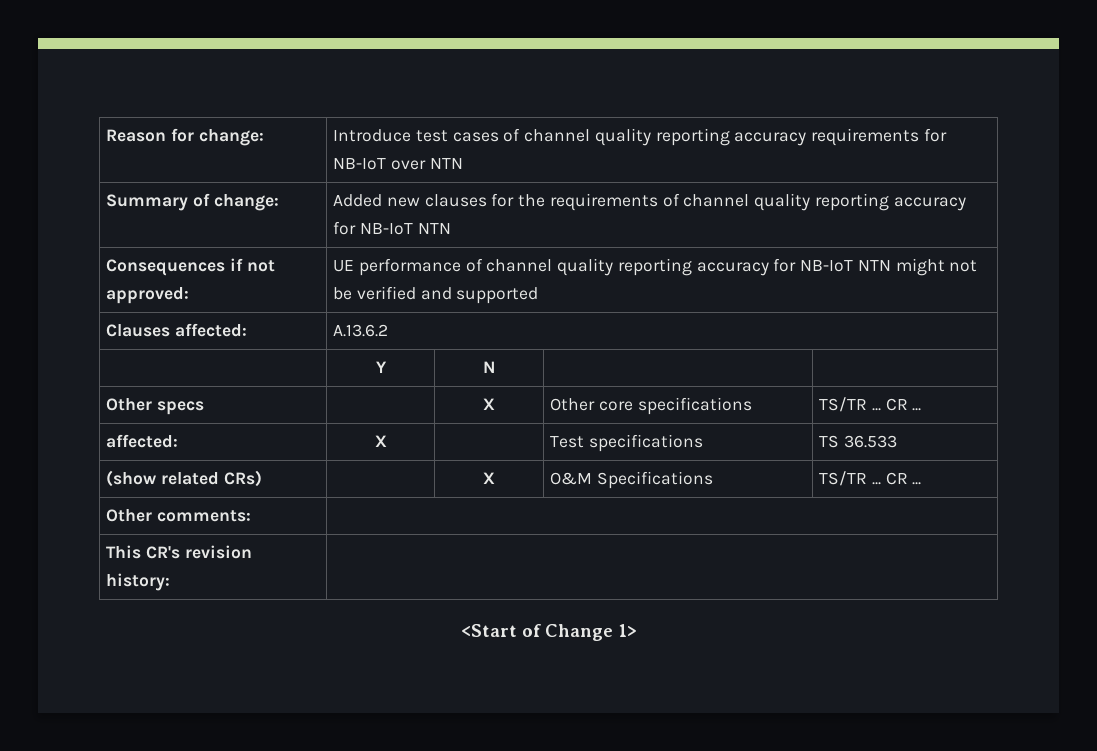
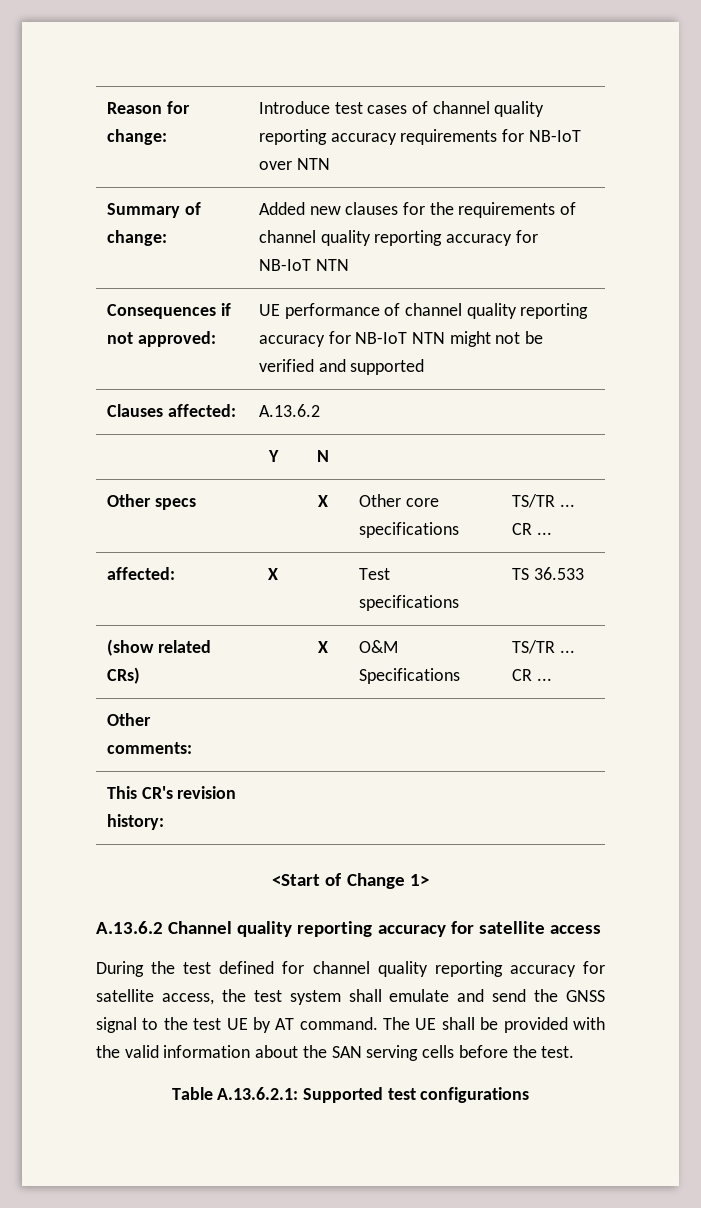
+ A.13.6.2 Channel quality reporting accuracy for satellite access
+ During the test defined for channel quality reporting accuracy for satellite access, the test system shall emulate and send the GNSS signal to the test UE by AT command. The UE shall be provided with the valid information about the SAN serving cells before the test.
+ Table A.13.6.2.1: Supported test configurations

